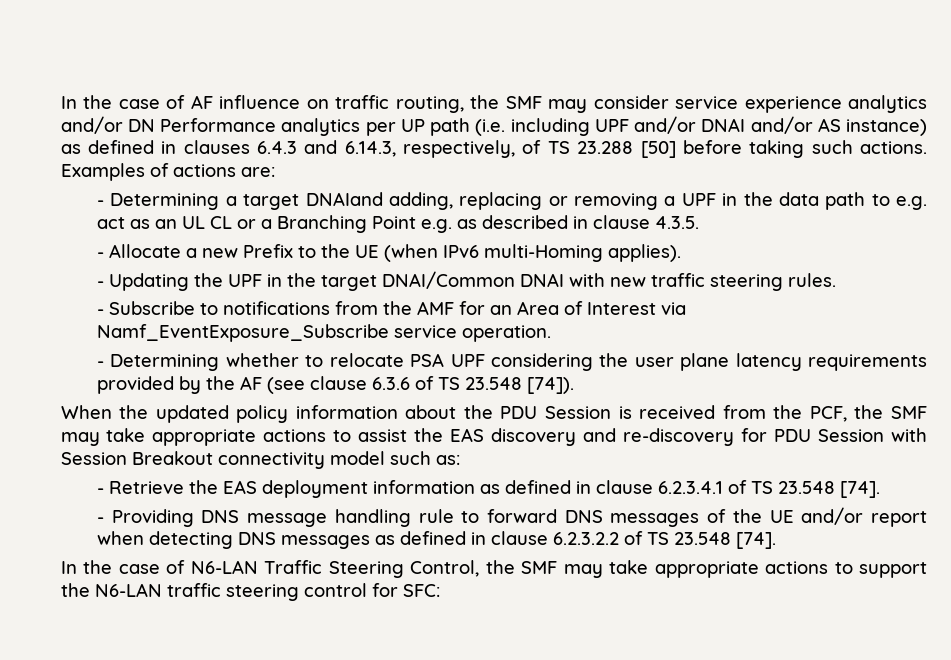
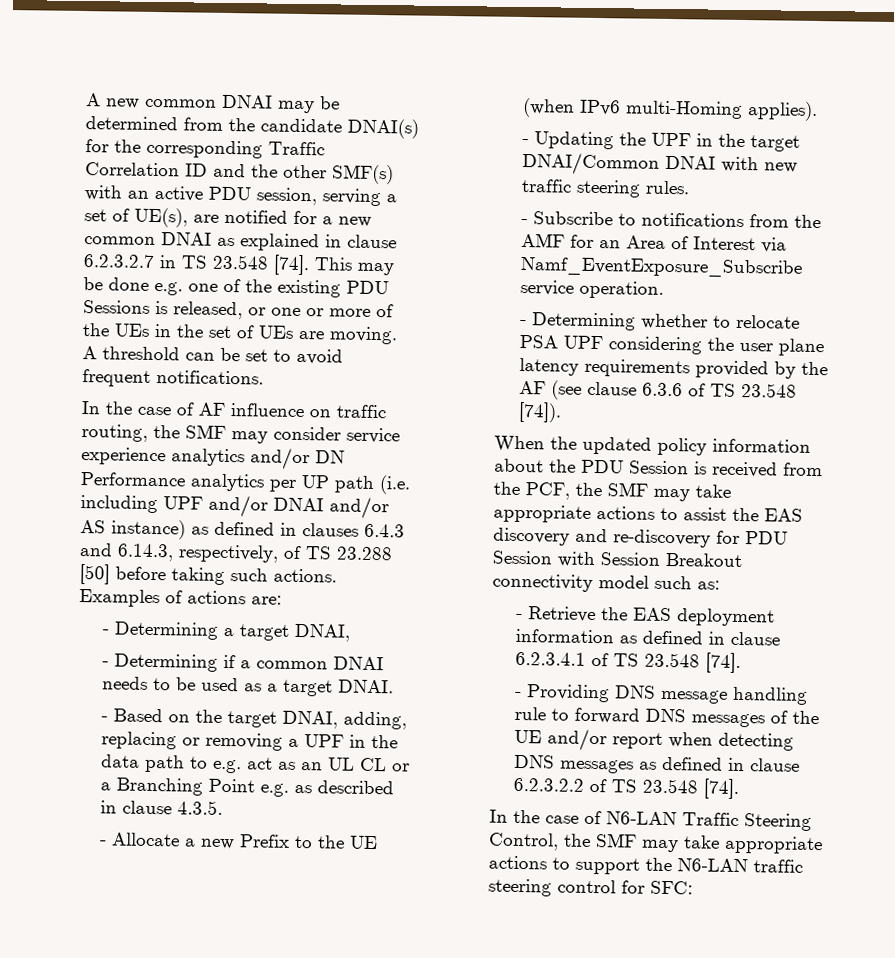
+ A new common DNAI may be determined from the candidate DNAI(s) for the corresponding Traffic Correlation ID and the other SMF(s) with an active PDU session, serving a set of UE(s), are notified for a new common DNAI as explained in clause 6.2.3.2.7 in TS 23.548 [74]. This may be done e.g. one of the existing PDU Sessions is released, or one or more of the UEs in the set of UEs are moving. A threshold can be set to avoid frequent notifications.
- - Determining a target DNAIand adding, replacing or removing a UPF in the data path to e.g. act as an UL CL or a Branching Point e.g. as described in clause 4.3.5.
+ - Determining a target DNAI,
+ - Determining if a common DNAI needs to be used as a target DNAI.
+ - Based on the target DNAI, adding, replacing or removing a UPF in the data path to e.g. act as an UL CL or a Branching Point e.g. as described in clause 4.3.5.

